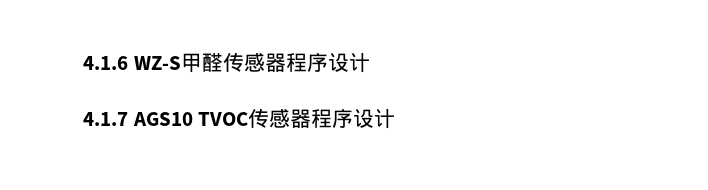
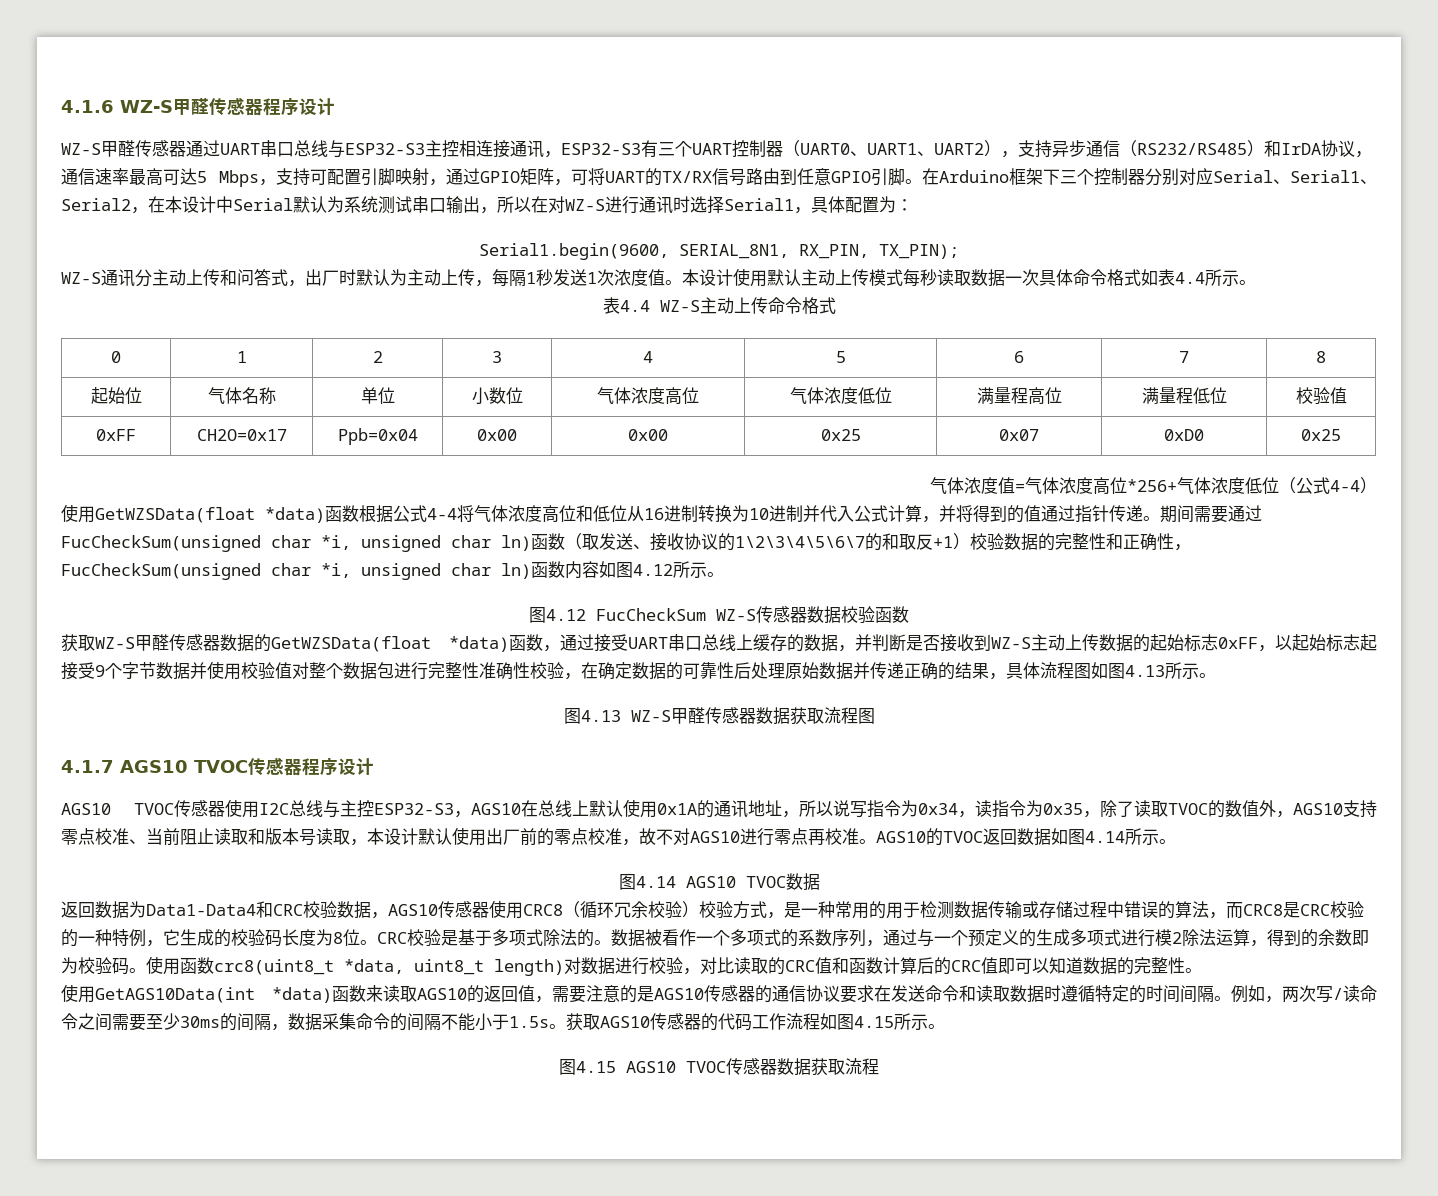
+ WZ-S甲醛传感器通过UART串口总线与ESP32-S3主控相连接通讯，ESP32-S3有三个UART控制器（UART0、UART1、UART2），支持异步通信（RS232/RS485）和IrDA协议，通信速率最高可达5 Mbps，支持可配置引脚映射，通过GPIO矩阵，可将UART的TX/RX信号路由到任意GPIO引脚。在Arduino框架下三个控制器分别对应Serial、Serial1、Serial2，在本设计中Serial默认为系统测试串口输出，所以在对WZ-S进行通讯时选择Serial1，具体配置为：
+ Serial1.begin(9600, SERIAL_8N1, RX_PIN, TX_PIN);
+ WZ-S通讯分主动上传和问答式，出厂时默认为主动上传，每隔1秒发送1次浓度值。本设计使用默认主动上传模式每秒读取数据一次具体命令格式如表4.4所示。
+ 表4.4 WZ-S主动上传命令格式
+ 0 | 1 | 2 | 3 | 4 | 5 | 6 | 7 | 8
+ 起始位 | 气体名称 | 单位 | 小数位 | 气体浓度高位 | 气体浓度低位 | 满量程高位 | 满量程低位 | 校验值
+ 0xFF | CH2O=0x17 | Ppb=0x04 | 0x00 | 0x00 | 0x25 | 0x07 | 0xD0 | 0x25
+ 气体浓度值=气体浓度高位*256+气体浓度低位（公式4-4）
+ 使用GetWZSData(float *data)函数根据公式4-4将气体浓度高位和低位从16进制转换为10进制并代入公式计算，并将得到的值通过指针传递。期间需要通过FucCheckSum(unsigned char *i, unsigned char ln)函数（取发送、接收协议的1\2\3\4\5\6\7的和取反+1）校验数据的完整性和正确性，FucCheckSum(unsigned char *i, unsigned char ln)函数内容如图4.12所示。
+ 图4.12 FucCheckSum WZ-S传感器数据校验函数
+ 获取WZ-S甲醛传感器数据的GetWZSData(float *data)函数，通过接受UART串口总线上缓存的数据，并判断是否接收到WZ-S主动上传数据的起始标志0xFF，以起始标志起接受9个字节数据并使用校验值对整个数据包进行完整性准确性校验，在确定数据的可靠性后处理原始数据并传递正确的结果，具体流程图如图4.13所示。
+ 图4.13 WZ-S甲醛传感器数据获取流程图
+ AGS10 TVOC传感器使用I2C总线与主控ESP32-S3，AGS10在总线上默认使用0x1A的通讯地址，所以说写指令为0x34，读指令为0x35，除了读取TVOC的数值外，AGS10支持零点校准、当前阻止读取和版本号读取，本设计默认使用出厂前的零点校准，故不对AGS10进行零点再校准。AGS10的TVOC返回数据如图4.14所示。
+ 图4.14 AGS10 TVOC数据
+ 返回数据为Data1-Data4和CRC校验数据，AGS10传感器使用CRC8（循环冗余校验）校验方式，是一种常用的用于检测数据传输或存储过程中错误的算法，而CRC8是CRC校验的一种特例，它生成的校验码长度为8位。CRC校验是基于多项式除法的。数据被看作一个多项式的系数序列，通过与一个预定义的生成多项式进行模2除法运算，得到的余数即为校验码。使用函数crc8(uint8_t *data, uint8_t length)对数据进行校验，对比读取的CRC值和函数计算后的CRC值即可以知道数据的完整性。
+ 使用GetAGS10Data(int *data)函数来读取AGS10的返回值，需要注意的是AGS10传感器的通信协议要求在发送命令和读取数据时遵循特定的时间间隔。例如，两次写/读命令之间需要至少30ms的间隔，数据采集命令的间隔不能小于1.5s。获取AGS10传感器的代码工作流程如图4.15所示。
+ 图4.15 AGS10 TVOC传感器数据获取流程

